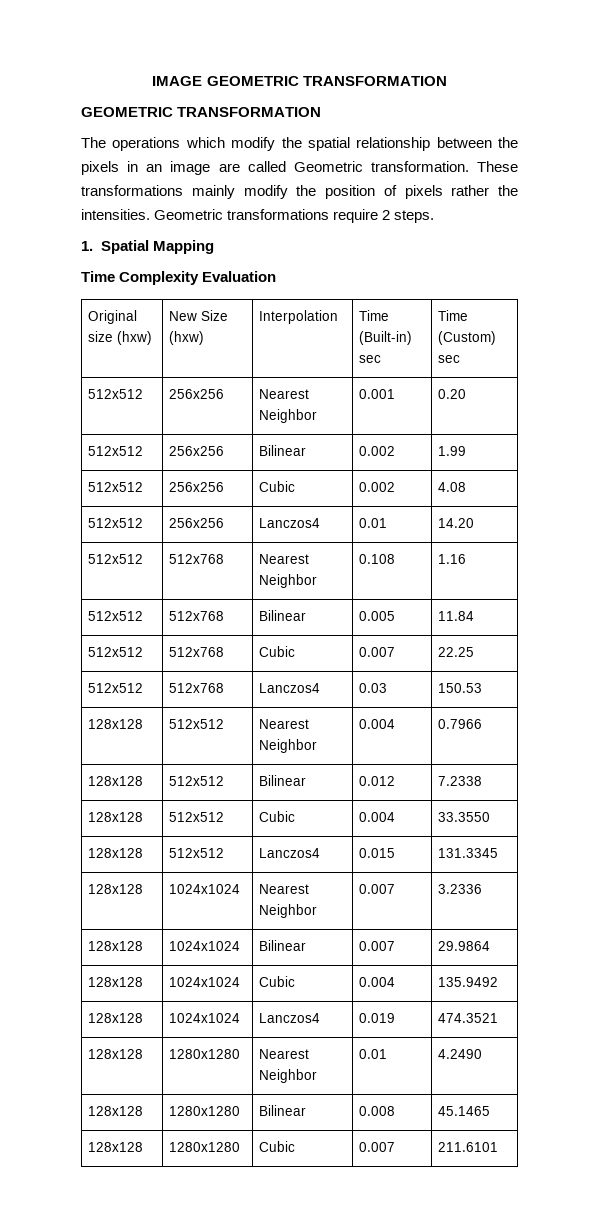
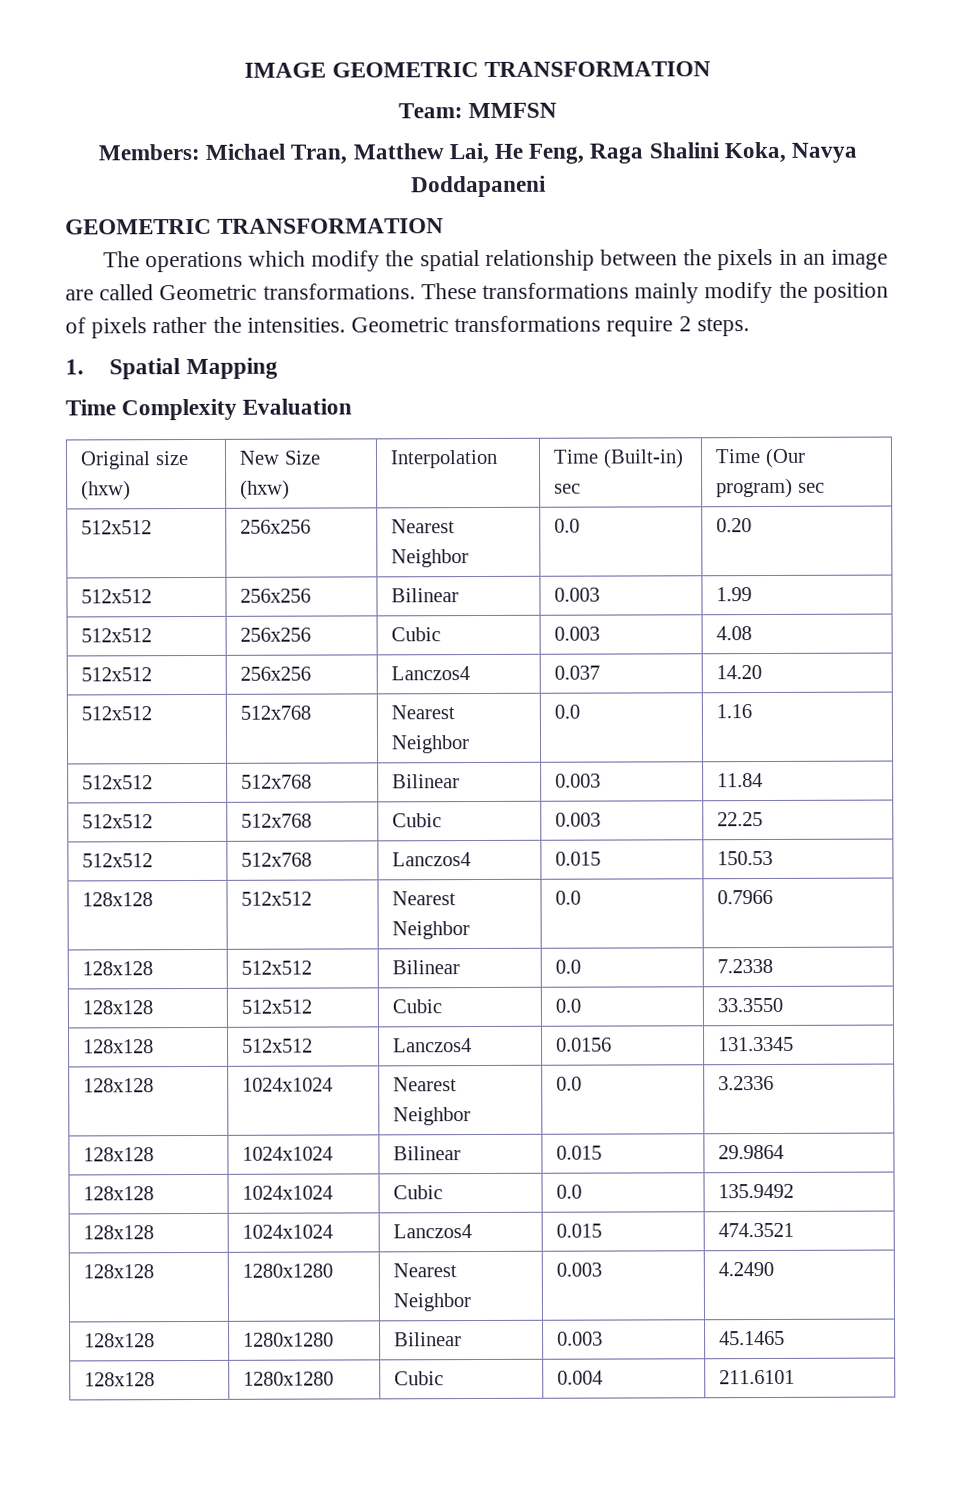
+ Team: MMFSN
+ Members: Michael Tran, Matthew Lai, He Feng, Raga Shalini Koka, Navya Doddapaneni
- The operations which modify the spatial relationship between the pixels in an image are called Geometric transformation.
+ The operations which modify the spatial relationship between the pixels in an image are called Geometric transformations.
- Original size (hxw) | New Size (hxw) | Interpolation | Time (Built-in) sec | Time (Custom) sec
+ Original size (hxw) | New Size (hxw) | Interpolation | Time (Built-in) sec | Time (Our program) sec
- 512x512 | 256x256 | Nearest Neighbor | 0.001 | 0.20
+ 512x512 | 256x256 | Nearest Neighbor | 0.0 | 0.20
- 512x512 | 256x256 | Bilinear | 0.002 | 1.99
+ 512x512 | 256x256 | Bilinear | 0.003 | 1.99
- 512x512 | 256x256 | Cubic | 0.002 | 4.08
+ 512x512 | 256x256 | Cubic | 0.003 | 4.08
- 512x512 | 256x256 | Lanczos4 | 0.01 | 14.20
+ 512x512 | 256x256 | Lanczos4 | 0.037 | 14.20
- 512x512 | 512x768 | Nearest Neighbor | 0.108 | 1.16
+ 512x512 | 512x768 | Nearest Neighbor | 0.0 | 1.16
- 512x512 | 512x768 | Bilinear | 0.005 | 11.84
+ 512x512 | 512x768 | Bilinear | 0.003 | 11.84
- 512x512 | 512x768 | Cubic | 0.007 | 22.25
+ 512x512 | 512x768 | Cubic | 0.003 | 22.25
- 512x512 | 512x768 | Lanczos4 | 0.03 | 150.53
+ 512x512 | 512x768 | Lanczos4 | 0.015 | 150.53
- 128x128 | 512x512 | Nearest Neighbor | 0.004 | 0.7966
+ 128x128 | 512x512 | Nearest Neighbor | 0.0 | 0.7966
- 128x128 | 512x512 | Bilinear | 0.012 | 7.2338
+ 128x128 | 512x512 | Bilinear | 0.0 | 7.2338
- 128x128 | 512x512 | Cubic | 0.004 | 33.3550
+ 128x128 | 512x512 | Cubic | 0.0 | 33.3550
- 128x128 | 512x512 | Lanczos4 | 0.015 | 131.3345
+ 128x128 | 512x512 | Lanczos4 | 0.0156 | 131.3345
- 128x128 | 1024x1024 | Nearest Neighbor | 0.007 | 3.2336
+ 128x128 | 1024x1024 | Nearest Neighbor | 0.0 | 3.2336
- 128x128 | 1024x1024 | Bilinear | 0.007 | 29.9864
+ 128x128 | 1024x1024 | Bilinear | 0.015 | 29.9864
- 128x128 | 1024x1024 | Cubic | 0.004 | 135.9492
+ 128x128 | 1024x1024 | Cubic | 0.0 | 135.9492
- 128x128 | 1024x1024 | Lanczos4 | 0.019 | 474.3521
+ 128x128 | 1024x1024 | Lanczos4 | 0.015 | 474.3521
- 128x128 | 1280x1280 | Nearest Neighbor | 0.01 | 4.2490
+ 128x128 | 1280x1280 | Nearest Neighbor | 0.003 | 4.2490
- 128x128 | 1280x1280 | Bilinear | 0.008 | 45.1465
+ 128x128 | 1280x1280 | Bilinear | 0.003 | 45.1465
- 128x128 | 1280x1280 | Cubic | 0.007 | 211.6101
+ 128x128 | 1280x1280 | Cubic | 0.004 | 211.6101

